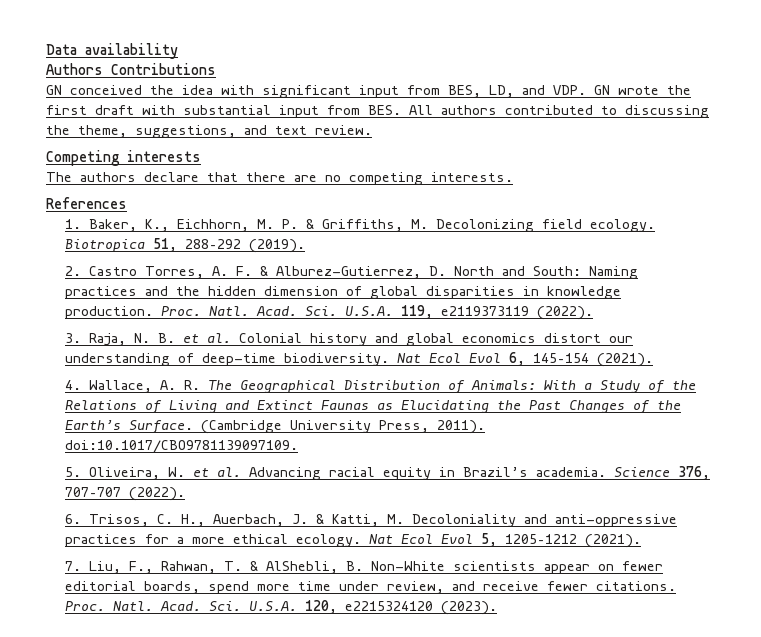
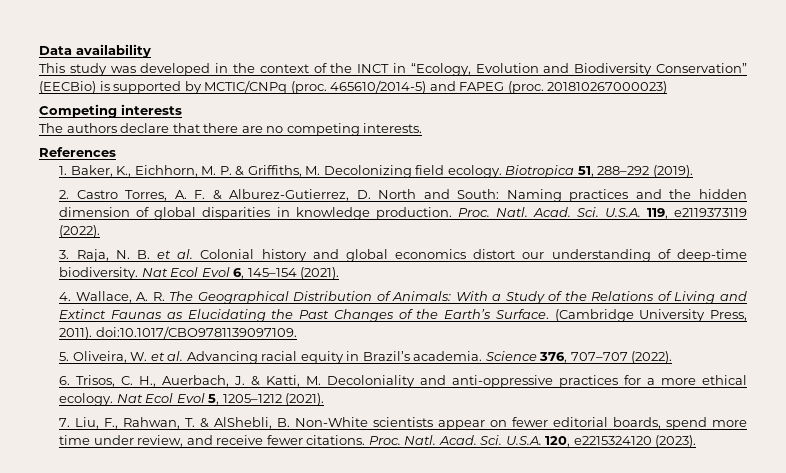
- Authors Contributions
- GN conceived the idea with significant input from BES, LD, and VDP. GN wrote the first draft with substantial input from BES. All authors contributed to discussing the theme, suggestions, and text review.
+ This study was developed in the context of the INCT in “Ecology, Evolution and Biodiversity Conservation” (EECBio) is supported by MCTIC/CNPq (proc. 465610/2014-5) and FAPEG (proc. 201810267000023)

